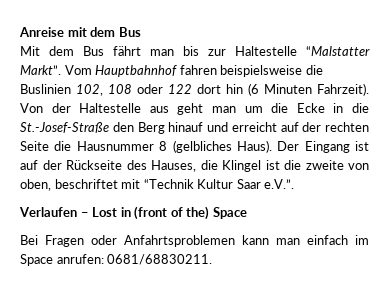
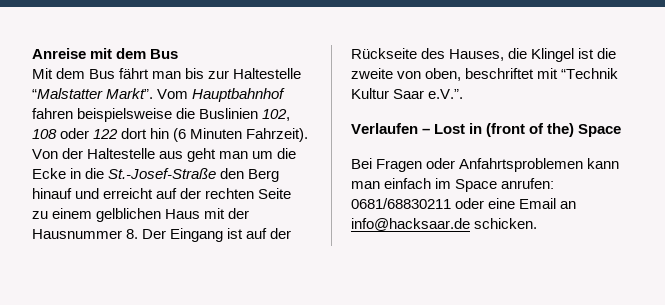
- Von der Haltestelle aus geht man um die Ecke in die St.-Josef-Straße den Berg hinauf und erreicht auf der rechten Seite die Hausnummer 8 (gelbliches Haus). Der Eingang ist auf der Rückseite des Hauses, die Klingel ist die zweite von oben, beschriftet mit “Technik Kultur Saar e.V.”.
+ Von der Haltestelle aus geht man um die Ecke in die St.-Josef-Straße den Berg hinauf und erreicht auf der rechten Seite zu einem gelblichen Haus mit der Hausnummer 8. Der Eingang ist auf der Rückseite des Hauses, die Klingel ist die zweite von oben, beschriftet mit “Technik Kultur Saar e.V.”.
- Bei Fragen oder Anfahrtsproblemen kann man einfach im Space anrufen: 0681/68830211.
+ Bei Fragen oder Anfahrtsproblemen kann man einfach im Space anrufen: 0681/68830211 oder eine Email an info@hacksaar.de schicken.

